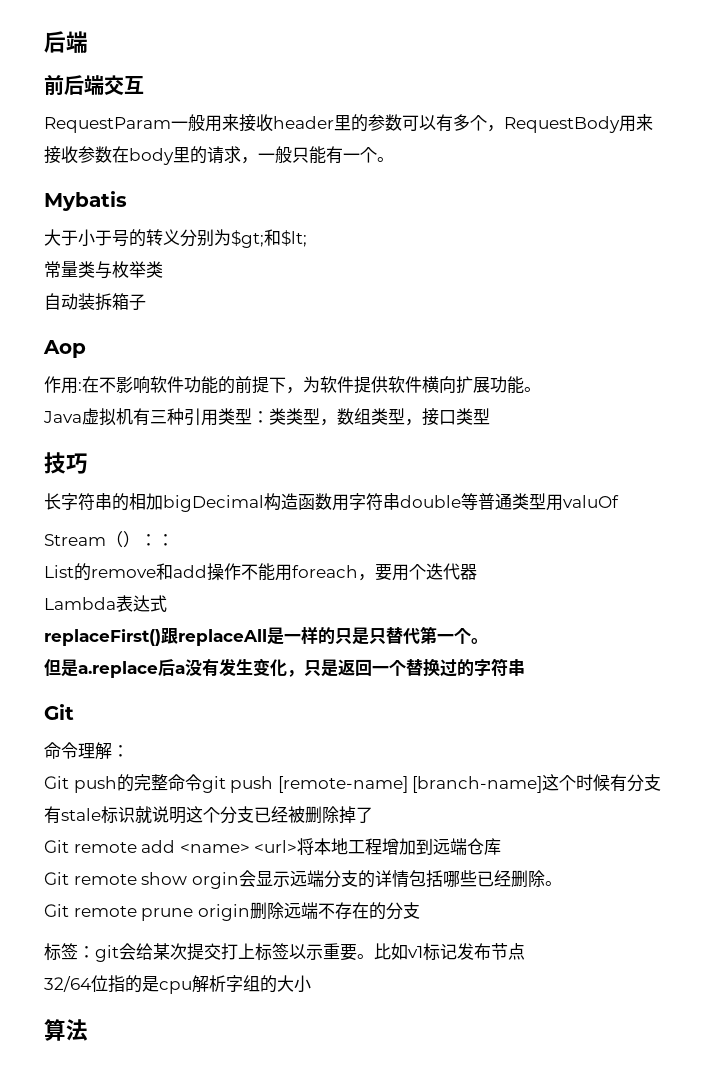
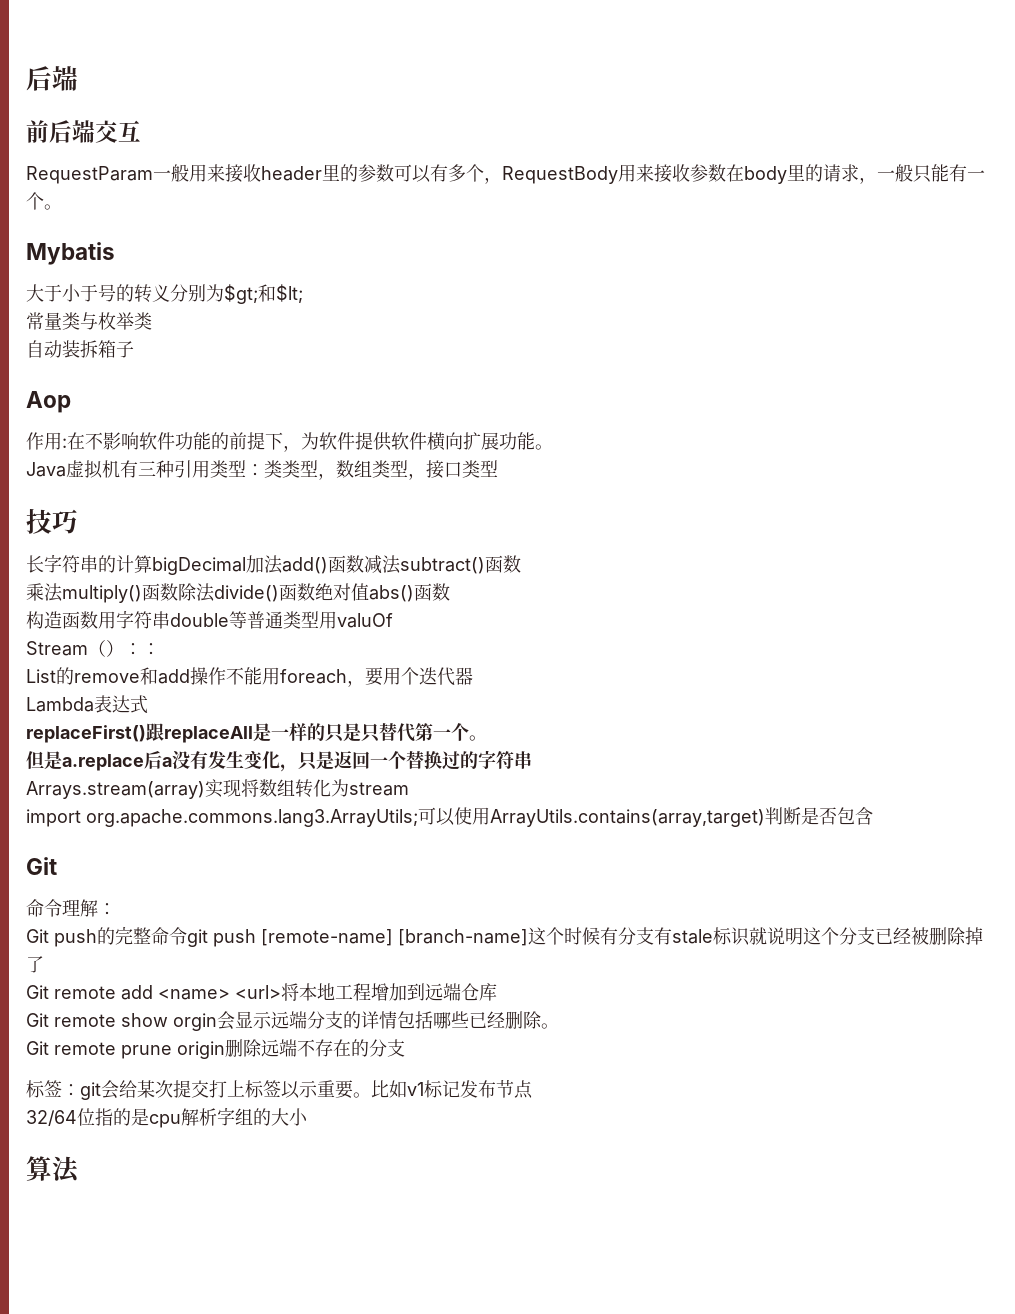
- 长字符串的相加bigDecimal构造函数用字符串double等普通类型用valuOf
+ 长字符串的计算bigDecimal加法add()函数减法subtract()函数
+ 乘法multiply()函数除法divide()函数绝对值abs()函数
+ 构造函数用字符串double等普通类型用valuOf
+ Arrays.stream(array)实现将数组转化为stream
+ import org.apache.commons.lang3.ArrayUtils;可以使用ArrayUtils.contains(array,target)判断是否包含

